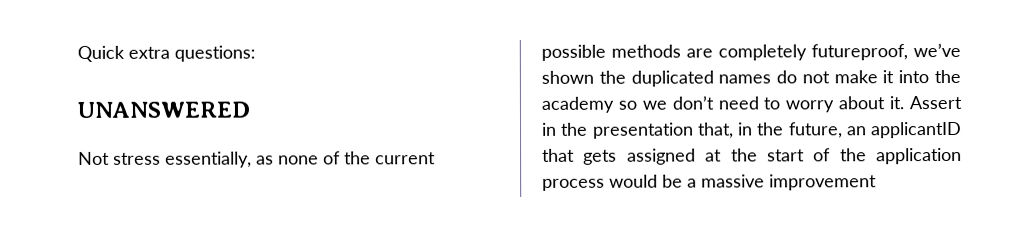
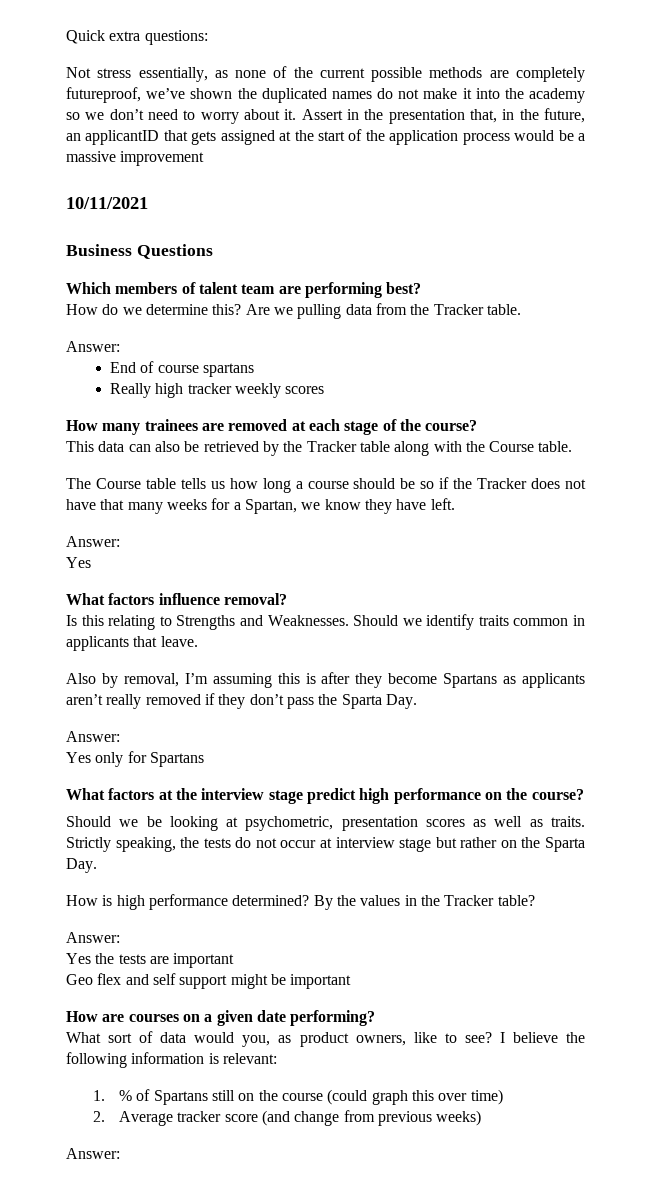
- UNANSWERED
+ 10/11/2021
+ Business Questions
+ Which members of talent team are performing best?
+ How do we determine this? Are we pulling data from the Tracker table.
+ Answer:
+ End of course spartans
+ Really high tracker weekly scores
+ How many trainees are removed at each stage of the course?
+ This data can also be retrieved by the Tracker table along with the Course table.
+ The Course table tells us how long a course should be so if the Tracker does not have that many weeks for a Spartan, we know they have left.
+ Answer:
+ Yes
+ What factors influence removal?
+ Is this relating to Strengths and Weaknesses. Should we identify traits common in applicants that leave.
+ Also by removal, I’m assuming this is after they become Spartans as applicants aren’t really removed if they don’t pass the Sparta Day.
+ Answer:
+ Yes only for Spartans
+ What factors at the interview stage predict high performance on the course?
+ Should we be looking at psychometric, presentation scores as well as traits. Strictly speaking, the tests do not occur at interview stage but rather on the Sparta Day.
+ How is high performance determined? By the values in the Tracker table?
+ Answer:
+ Yes the tests are important
+ Geo flex and self support might be important
+ How are courses on a given date performing?
+ What sort of data would you, as product owners, like to see? I believe the following information is relevant:
+ 1. % of Spartans still on the course (could graph this over time)
+ 2. Average tracker score (and change from previous weeks)
+ Answer:

